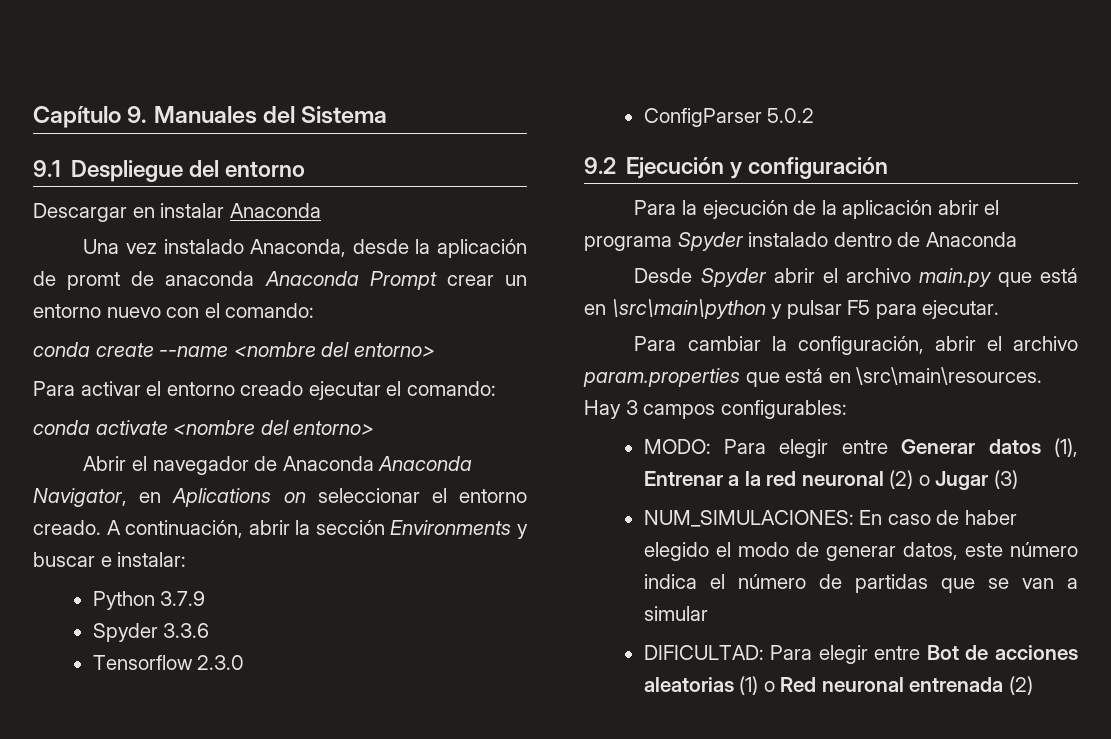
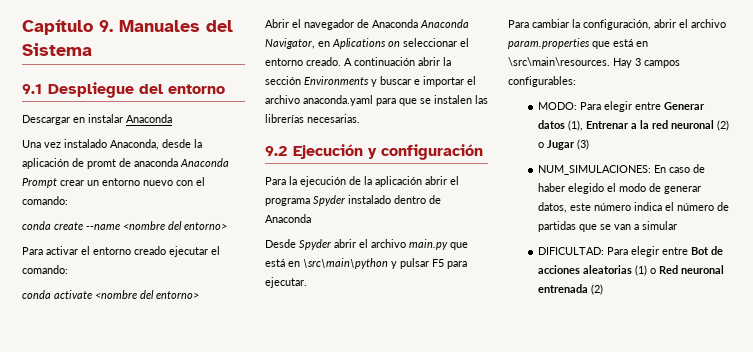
- A continuación, abrir la sección Environments y buscar e instalar:
- Python 3.7.9
- Spyder 3.3.6
- Tensorflow 2.3.0
- ConfigParser 5.0.2
+ A continuación abrir la sección Environments y buscar e importar el archivo anaconda.yaml para que se instalen las librerías necesarias.

